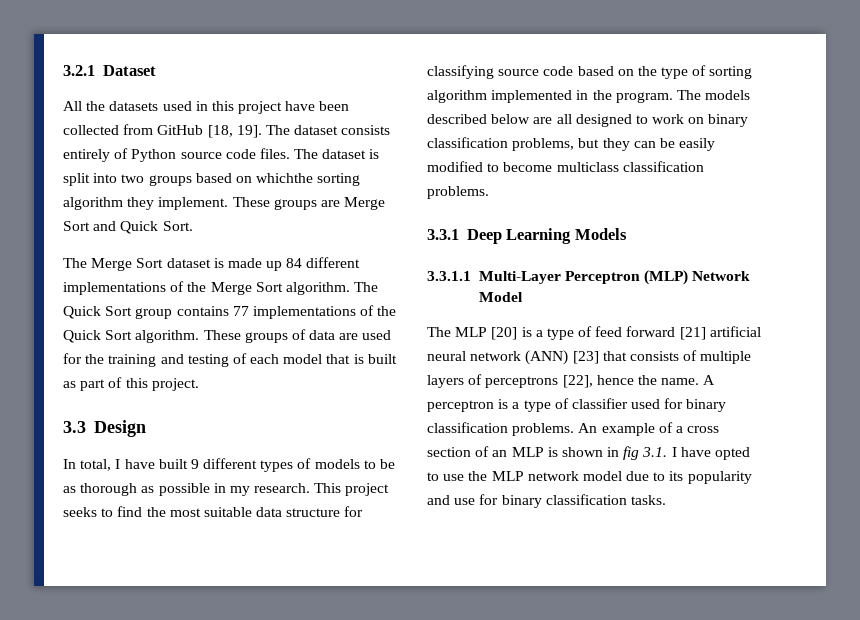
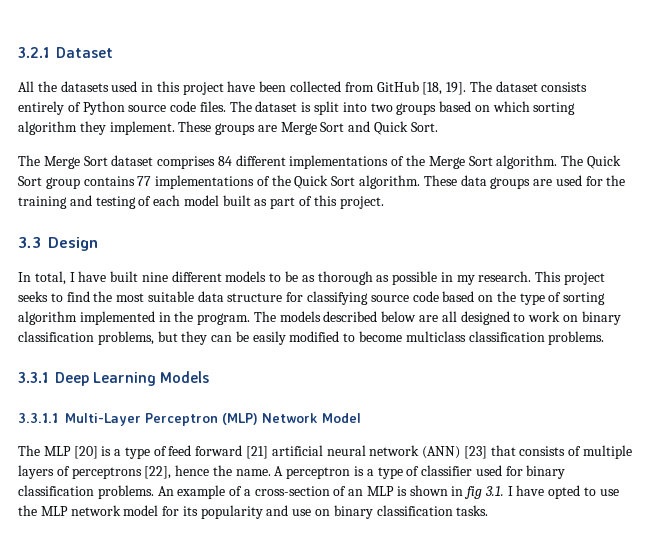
- The dataset is split into two groups based on whichthe sorting algorithm they implement.
+ The dataset is split into two groups based on which sorting algorithm they implement.
- The Merge Sort dataset is made up 84 different implementations of the Merge Sort algorithm.
+ The Merge Sort dataset comprises 84 different implementations of the Merge Sort algorithm.
- These groups of data are used for the training and testing of each model that is built as part of this project.
+ These data groups are used for the training and testing of each model built as part of this project.
- In total, I have built 9 different types of models to be as thorough as possible in my research.
+ In total, I have built nine different models to be as thorough as possible in my research.
- An example of a cross section of an MLP is shown in fig 3.1. I have opted to use the MLP network model due to its popularity and use for binary classification tasks.
+ An example of a cross-section of an MLP is shown in fig 3.1. I have opted to use the MLP network model for its popularity and use on binary classification tasks.

